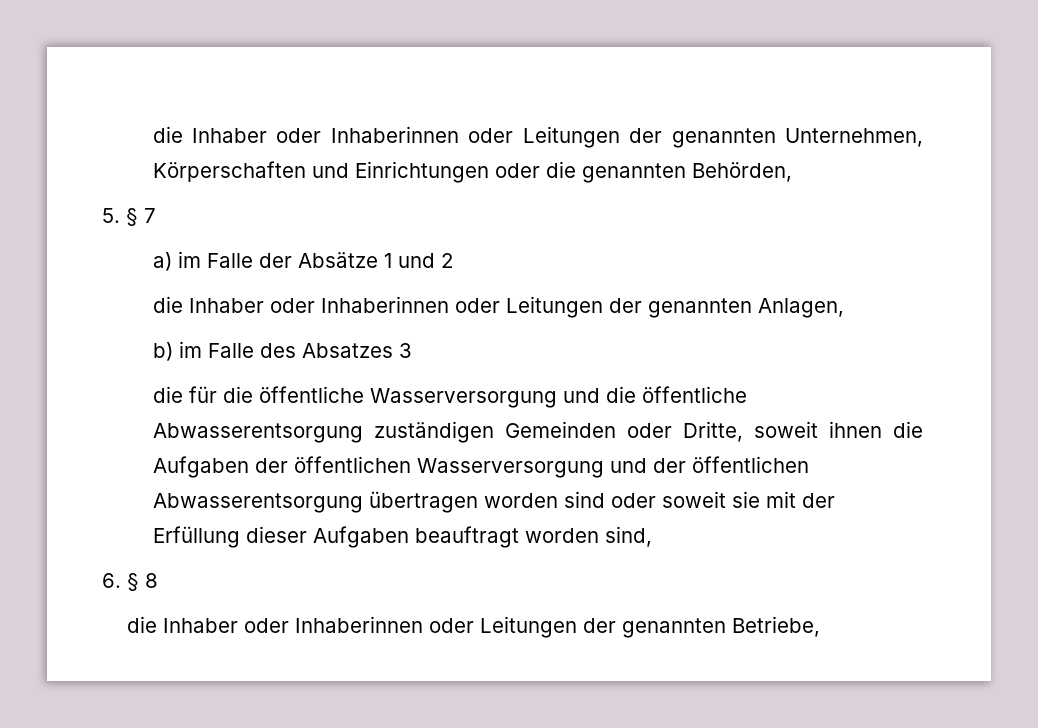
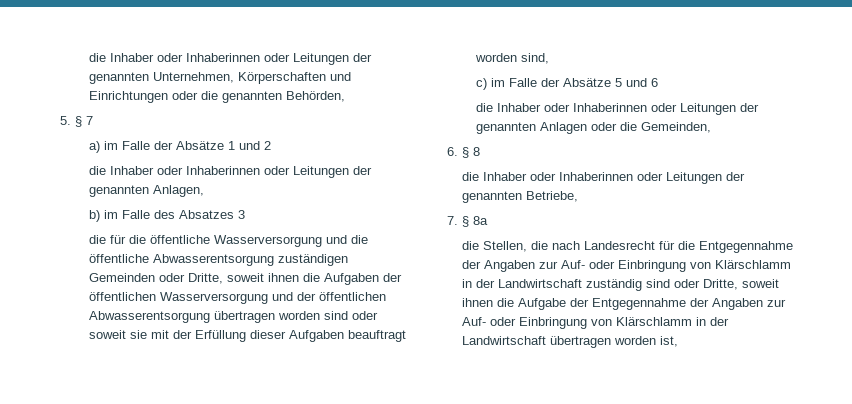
+ c) im Falle der Absätze 5 und 6
+ die Inhaber oder Inhaberinnen oder Leitungen der genannten Anlagen oder die Gemeinden,
+ 7. § 8a
+ die Stellen, die nach Landesrecht für die Entgegennahme der Angaben zur Auf- oder Einbringung von Klärschlamm in der Landwirtschaft zuständig sind oder Dritte, soweit ihnen die Aufgabe der Entgegennahme der Angaben zur Auf- oder Einbringung von Klärschlamm in der Landwirtschaft übertragen worden ist,

